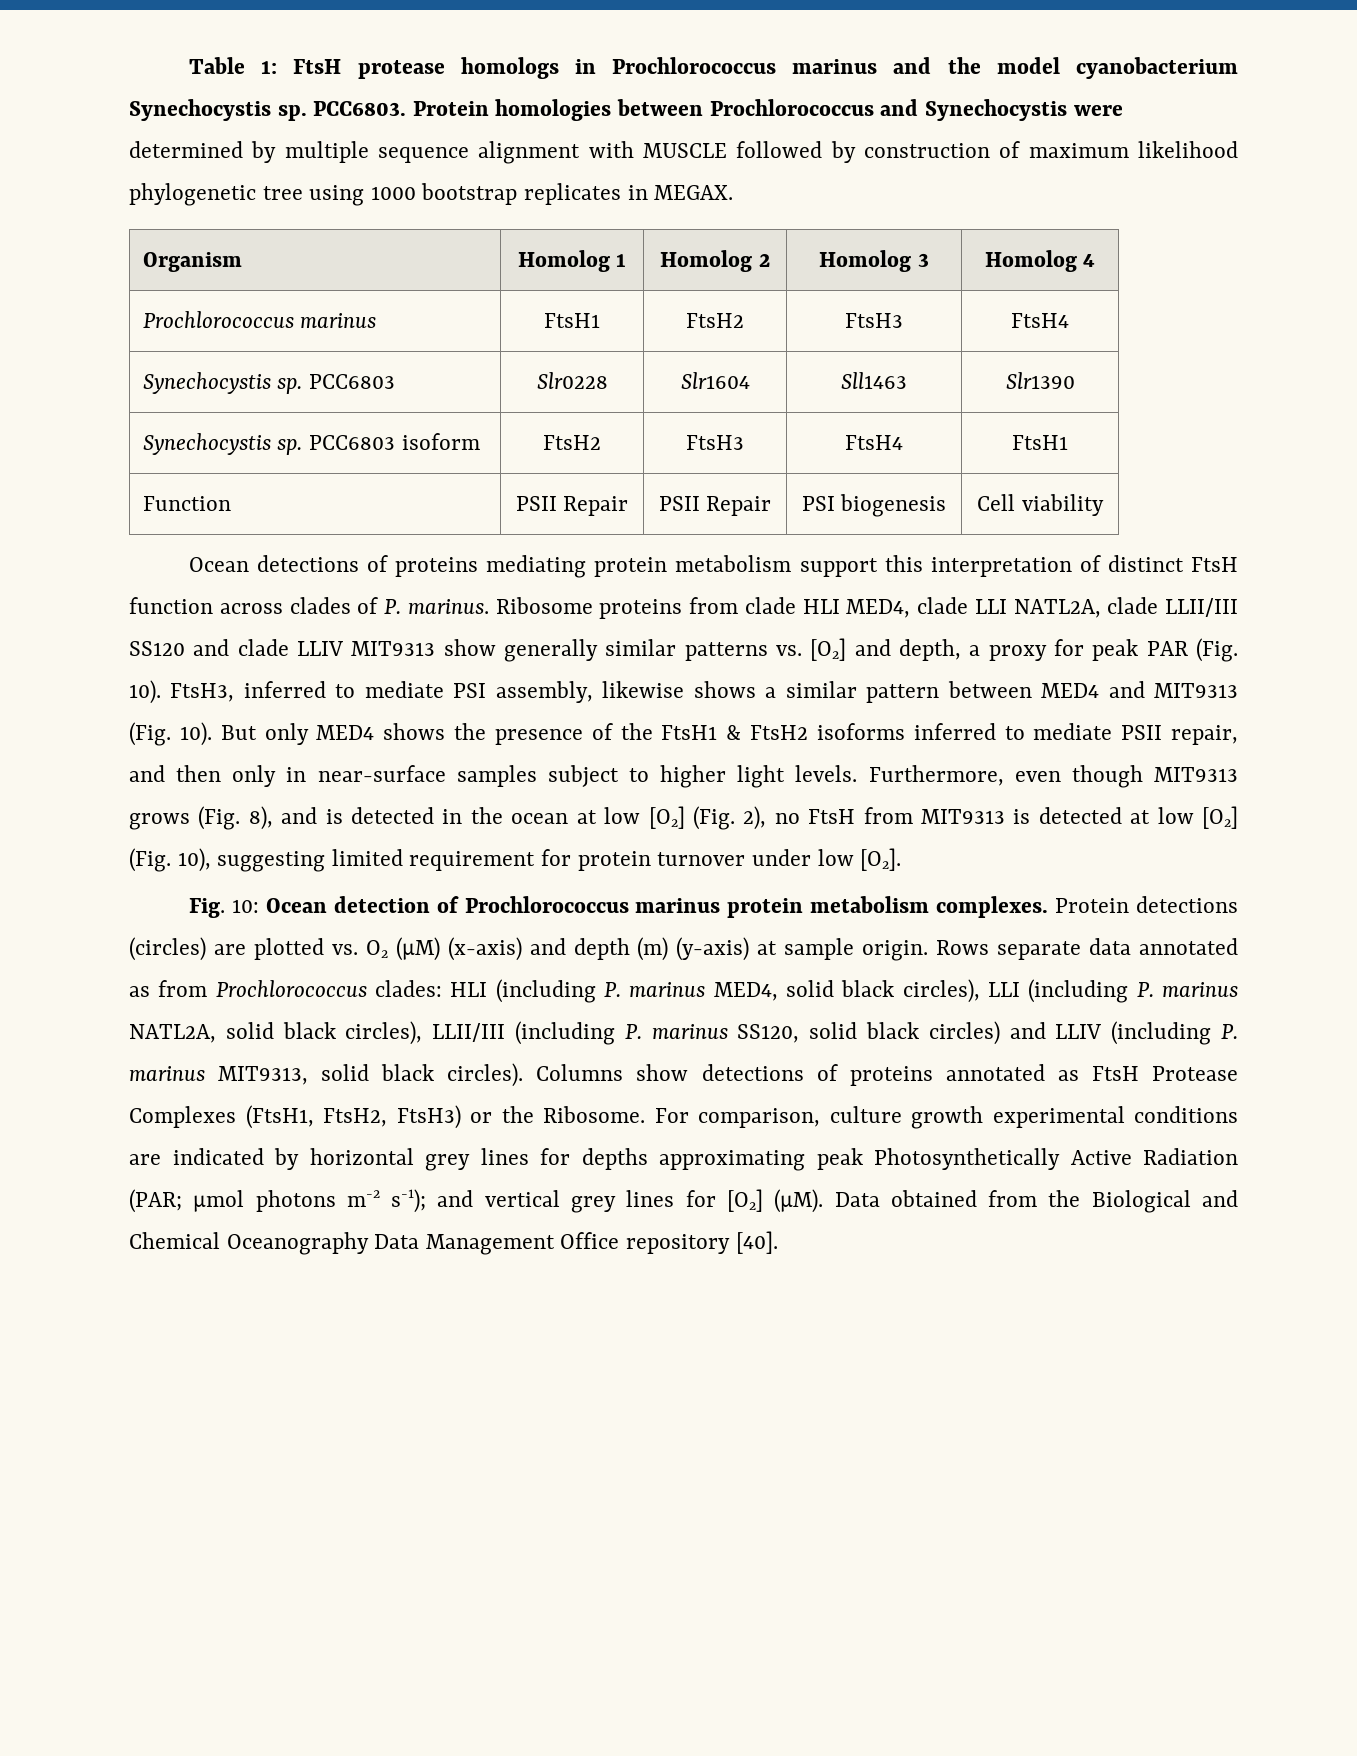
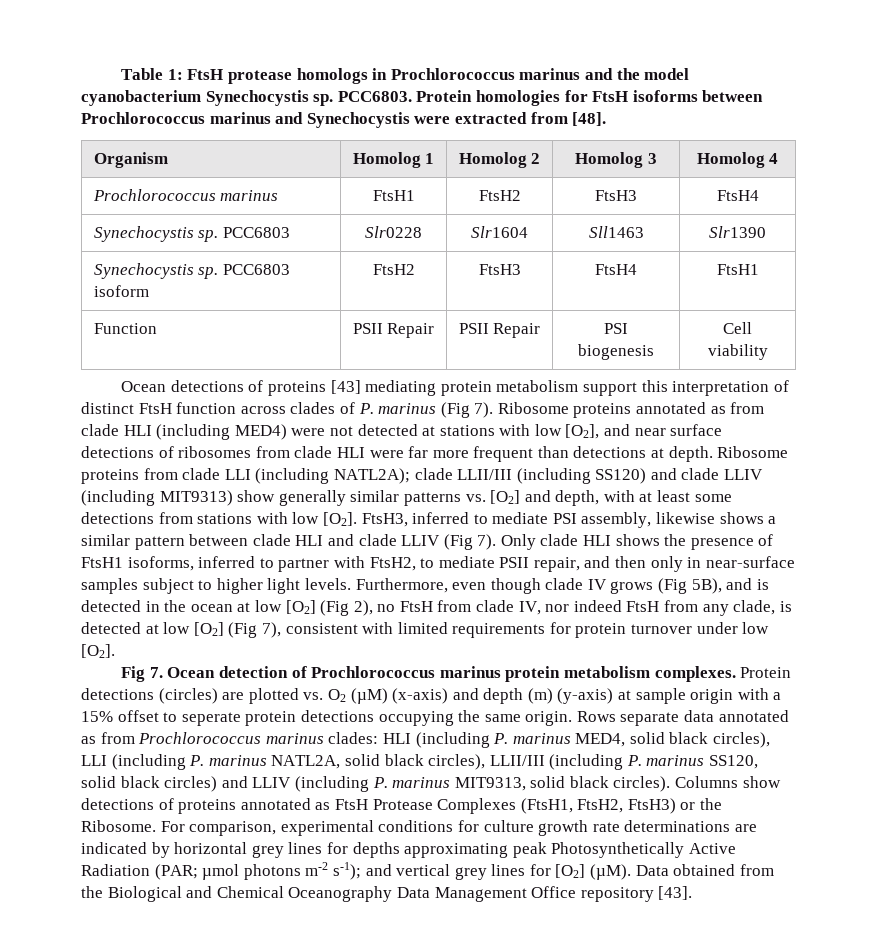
- Protein homologies between Prochlorococcus and Synechocystis were determined by multiple sequence alignment with MUSCLE followed by construction of maximum likelihood phylogenetic tree using 1000 bootstrap replicates in MEGAX.
+ Protein homologies for FtsH isoforms between Prochlorococcus marinus and Synechocystis were extracted from [48].
- Ocean detections of proteins mediating protein metabolism support this interpretation of distinct FtsH function across clades of P. marinus. Ribosome proteins from clade HLI MED4, clade LLI NATL2A, clade LLII/III SS120 and clade LLIV MIT9313 show generally similar patterns vs. [O2] and depth, a proxy for peak PAR (Fig. 10). FtsH3, inferred to mediate PSI assembly, likewise shows a similar pattern between MED4 and MIT9313 (Fig. 10). But only MED4 shows the presence of the FtsH1 & FtsH2 isoforms inferred to mediate PSII repair, and then only in near-surface samples subject to higher light levels.
+ Ocean detections of proteins [43] mediating protein metabolism support this interpretation of distinct FtsH function across clades of P. marinus (Fig 7). Ribosome proteins annotated as from clade HLI (including MED4) were not detected at stations with low [O2], and near surface detections of ribosomes from clade HLI were far more frequent than detections at depth. Ribosome proteins from clade LLI (including NATL2A); clade LLII/III (including SS120) and clade LLIV (including MIT9313) show generally similar patterns vs. [O2] and depth, with at least some detections from stations with low [O2]. FtsH3, inferred to mediate PSI assembly, likewise shows a similar pattern between clade HLI and clade LLIV (Fig 7). Only clade HLI shows the presence of FtsH1 isoforms, inferred to partner with FtsH2, to mediate PSII repair, and then only in near-surface samples subject to higher light levels.
- Furthermore, even though MIT9313 grows (Fig. 8), and is detected in the ocean at low [O2] (Fig. 2), no FtsH from MIT9313 is detected at low [O2] (Fig. 10), suggesting limited requirement for protein turnover under low [O2].
+ Furthermore, even though clade IV grows (Fig 5B), and is detected in the ocean at low [O2] (Fig 2), no FtsH from clade IV, nor indeed FtsH from any clade, is detected at low [O2] (Fig 7), consistent with limited requirements for protein turnover under low [O2].
- Fig. 10: Ocean detection of Prochlorococcus marinus protein metabolism complexes.
+ Fig 7. Ocean detection of Prochlorococcus marinus protein metabolism complexes.
- Protein detections (circles) are plotted vs. O2 (µM) (x-axis) and depth (m) (y-axis) at sample origin.
+ Protein detections (circles) are plotted vs. O2 (µM) (x-axis) and depth (m) (y-axis) at sample origin with a 15% offset to seperate protein detections occupying the same origin.
- Rows separate data annotated as from Prochlorococcus clades: HLI (including P. marinus MED4, solid black circles), LLI (including P. marinus NATL2A, solid black circles), LLII/III (including P. marinus SS120, solid black circles) and LLIV (including P. marinus MIT9313, solid black circles).
+ Rows separate data annotated as from Prochlorococcus marinus clades: HLI (including P. marinus MED4, solid black circles), LLI (including P. marinus NATL2A, solid black circles), LLII/III (including P. marinus SS120, solid black circles) and LLIV (including P. marinus MIT9313, solid black circles).
- For comparison, culture growth experimental conditions are indicated by horizontal grey lines for depths approximating peak Photosynthetically Active Radiation (PAR; µmol photons m-2 s-1); and vertical grey lines for [O2] (µM).
+ For comparison, experimental conditions for culture growth rate determinations are indicated by horizontal grey lines for depths approximating peak Photosynthetically Active Radiation (PAR; µmol photons m-2 s-1); and vertical grey lines for [O2] (µM).
- Data obtained from the Biological and Chemical Oceanography Data Management Office repository [40].
+ Data obtained from the Biological and Chemical Oceanography Data Management Office repository [43].

